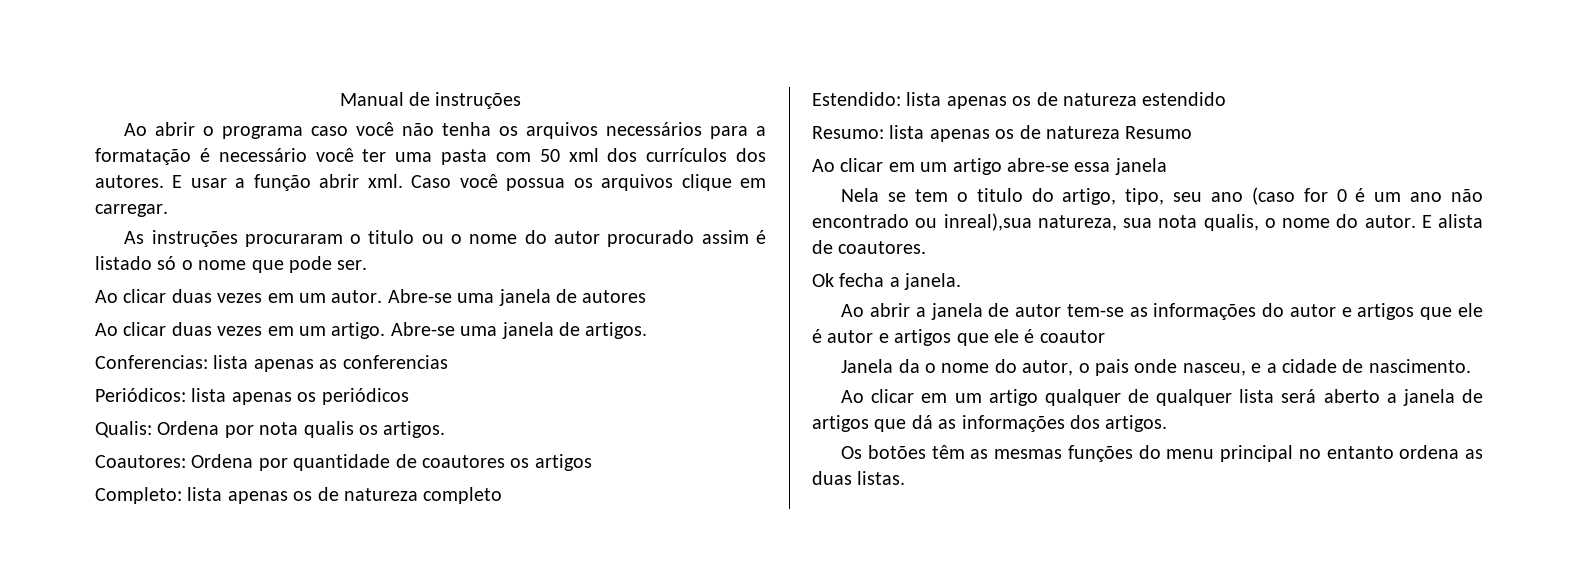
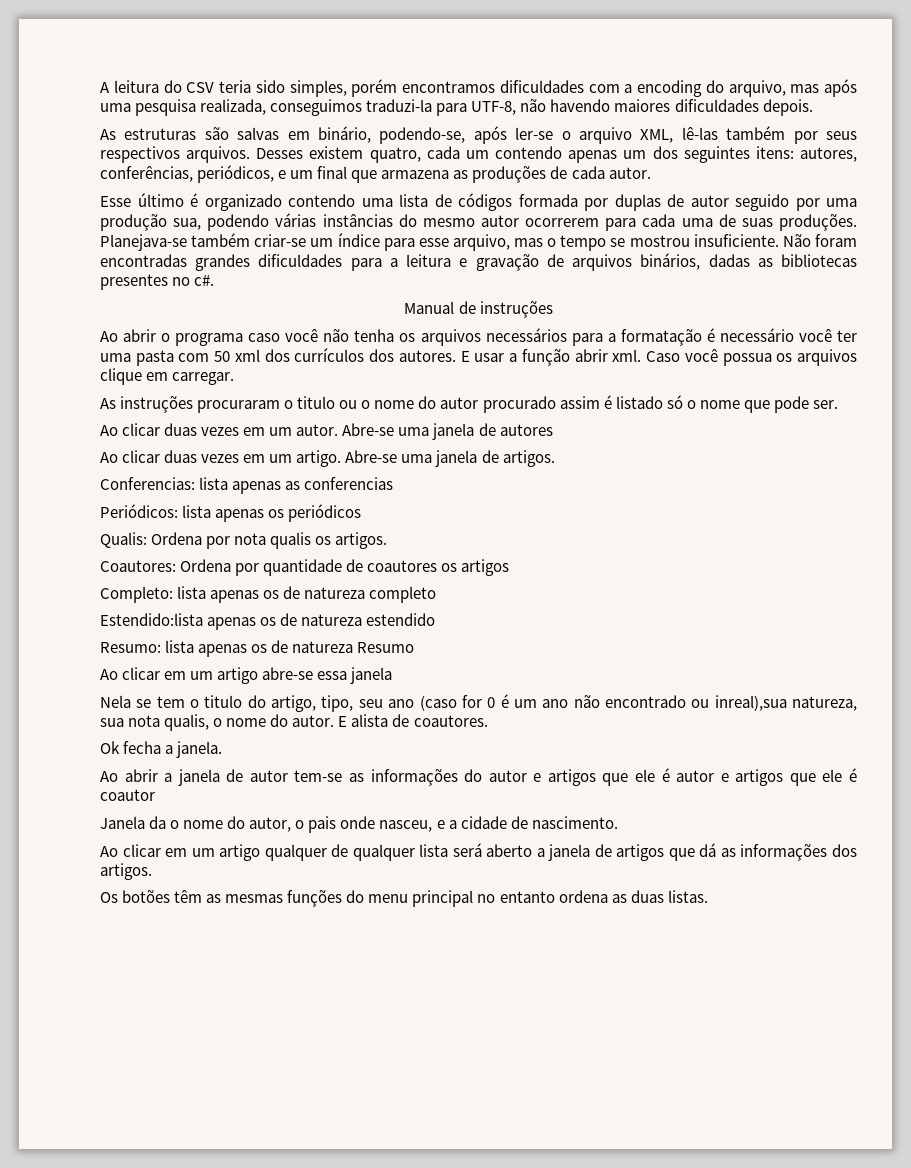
+ A leitura do CSV teria sido simples, porém encontramos dificuldades com a encoding do arquivo, mas após uma pesquisa realizada, conseguimos traduzi-la para UTF-8, não havendo maiores dificuldades depois.
+ As estruturas são salvas em binário, podendo-se, após ler-se o arquivo XML, lê-las também por seus respectivos arquivos. Desses existem quatro, cada um contendo apenas um dos seguintes itens: autores, conferências, periódicos, e um final que armazena as produções de cada autor.
+ Esse último é organizado contendo uma lista de códigos formada por duplas de autor seguido por uma produção sua, podendo várias instâncias do mesmo autor ocorrerem para cada uma de suas produções. Planejava-se também criar-se um índice para esse arquivo, mas o tempo se mostrou insuficiente. Não foram encontradas grandes dificuldades para a leitura e gravação de arquivos binários, dadas as bibliotecas presentes no c#.
- Estendido: lista apenas os de natureza estendido
+ Estendido:lista apenas os de natureza estendido

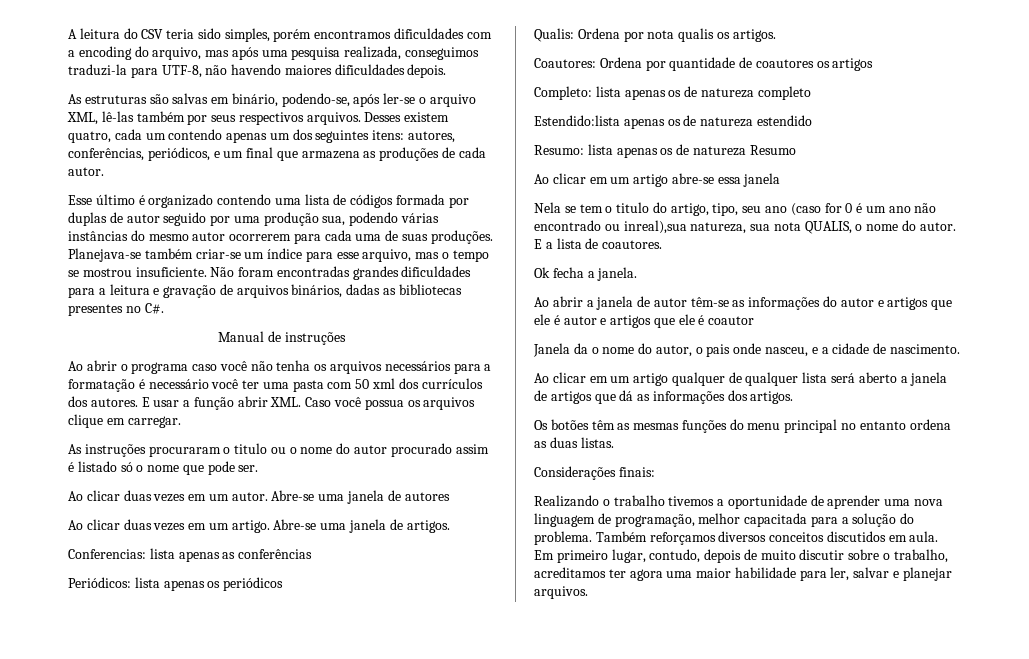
- Não foram encontradas grandes dificuldades para a leitura e gravação de arquivos binários, dadas as bibliotecas presentes no c#.
+ Não foram encontradas grandes dificuldades para a leitura e gravação de arquivos binários, dadas as bibliotecas presentes no C#.
- E usar a função abrir xml. Caso você possua os arquivos clique em carregar.
+ E usar a função abrir XML. Caso você possua os arquivos clique em carregar.
- Conferencias: lista apenas as conferencias
+ Conferencias: lista apenas as conferências
- Nela se tem o titulo do artigo, tipo, seu ano (caso for 0 é um ano não encontrado ou inreal),sua natureza, sua nota qualis, o nome do autor.
+ Nela se tem o titulo do artigo, tipo, seu ano (caso for 0 é um ano não encontrado ou inreal),sua natureza, sua nota QUALIS, o nome do autor.
- E alista de coautores.
+ E a lista de coautores.
- Ao abrir a janela de autor tem-se as informações do autor e artigos que ele é autor e artigos que ele é coautor
+ Ao abrir a janela de autor têm-se as informações do autor e artigos que ele é autor e artigos que ele é coautor
+ Considerações finais:
+ Realizando o trabalho tivemos a oportunidade de aprender uma nova linguagem de programação, melhor capacitada para a solução do problema. Também reforçamos diversos conceitos discutidos em aula. Em primeiro lugar, contudo, depois de muito discutir sobre o trabalho, acreditamos ter agora uma maior habilidade para ler, salvar e planejar arquivos.

